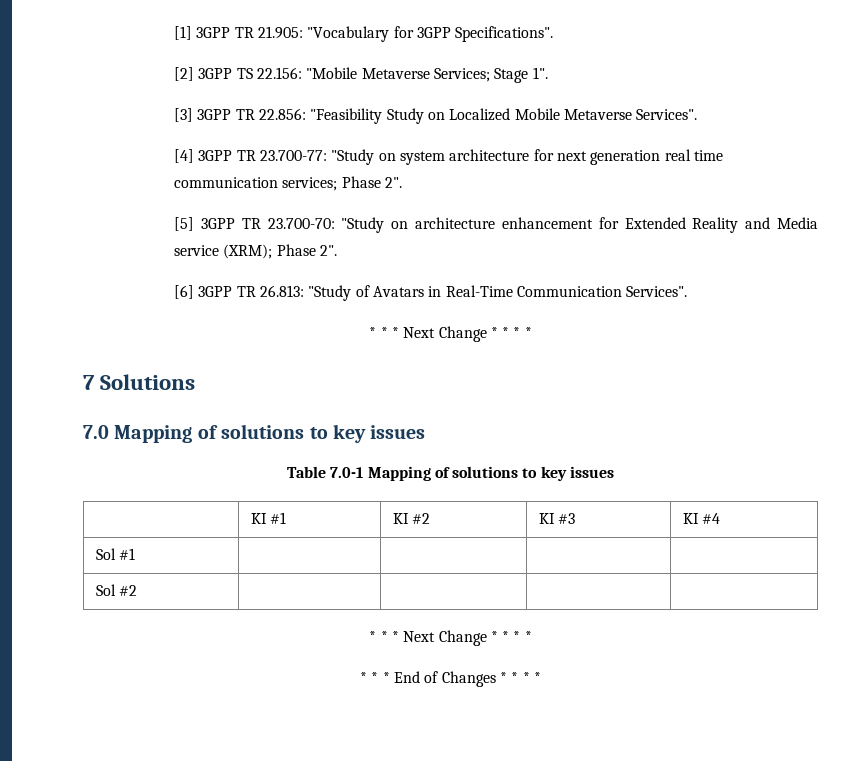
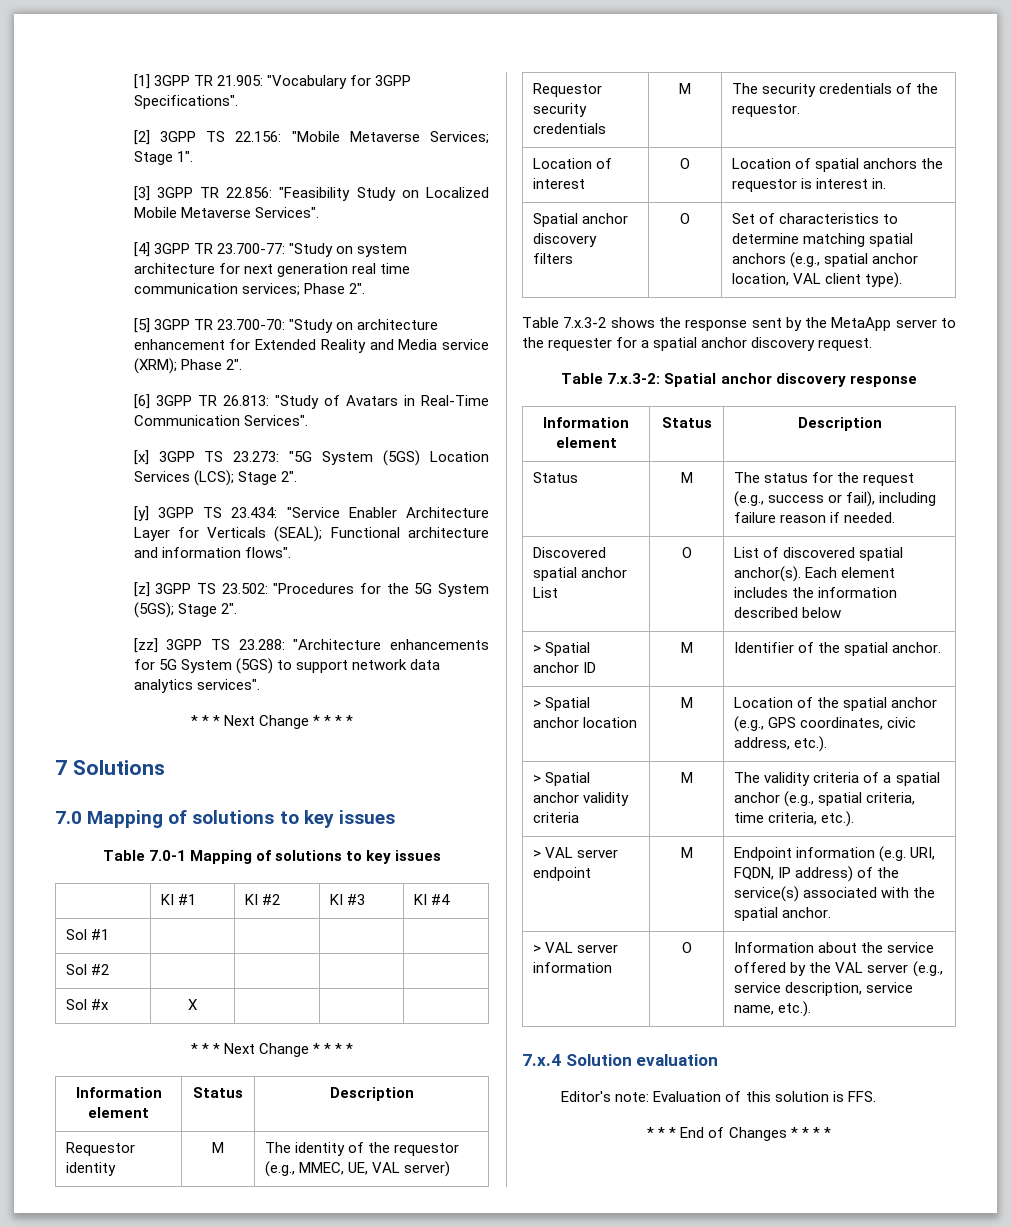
+ [x] 3GPP TS 23.273: "5G System (5GS) Location Services (LCS); Stage 2".
+ [y] 3GPP TS 23.434: "Service Enabler Architecture Layer for Verticals (SEAL); Functional architecture and information flows".
+ [z] 3GPP TS 23.502: "Procedures for the 5G System (5GS); Stage 2".
+ [zz] 3GPP TS 23.288: "Architecture enhancements for 5G System (5GS) to support network data analytics services".
  Sol #2 | | | |
+ Sol #x | X | | |
  * * * Next Change * * * *
+ Information element | Status | Description
+ Requestor identity | M | The identity of the requestor (e.g., MMEC, UE, VAL server)
+ Requestor security credentials | M | The security credentials of the requestor.
+ Location of interest | O | Location of spatial anchors the requestor is interest in.
+ Spatial anchor discovery filters | O | Set of characteristics to determine matching spatial anchors (e.g., spatial anchor location, VAL client type).
+ Table 7.x.3-2 shows the response sent by the MetaApp server to the requester for a spatial anchor discovery request.
+ Table 7.x.3-2: Spatial anchor discovery response
+ Information element | Status | Description
+ Status | M | The status for the request (e.g., success or fail), including failure reason if needed.
+ Discovered spatial anchor List | O | List of discovered spatial anchor(s). Each element includes the information described below
+ > Spatial anchor ID | M | Identifier of the spatial anchor.
+ > Spatial anchor location | M | Location of the spatial anchor (e.g., GPS coordinates, civic address, etc.).
+ > Spatial anchor validity criteria | M | The validity criteria of a spatial anchor (e.g., spatial criteria, time criteria, etc.).
+ > VAL server endpoint | M | Endpoint information (e.g. URI, FQDN, IP address) of the service(s) associated with the spatial anchor.
+ > VAL server information | O | Information about the service offered by the VAL server (e.g., service description, service name, etc.).
+ 7.x.4 Solution evaluation
+ Editor's note: Evaluation of this solution is FFS.

